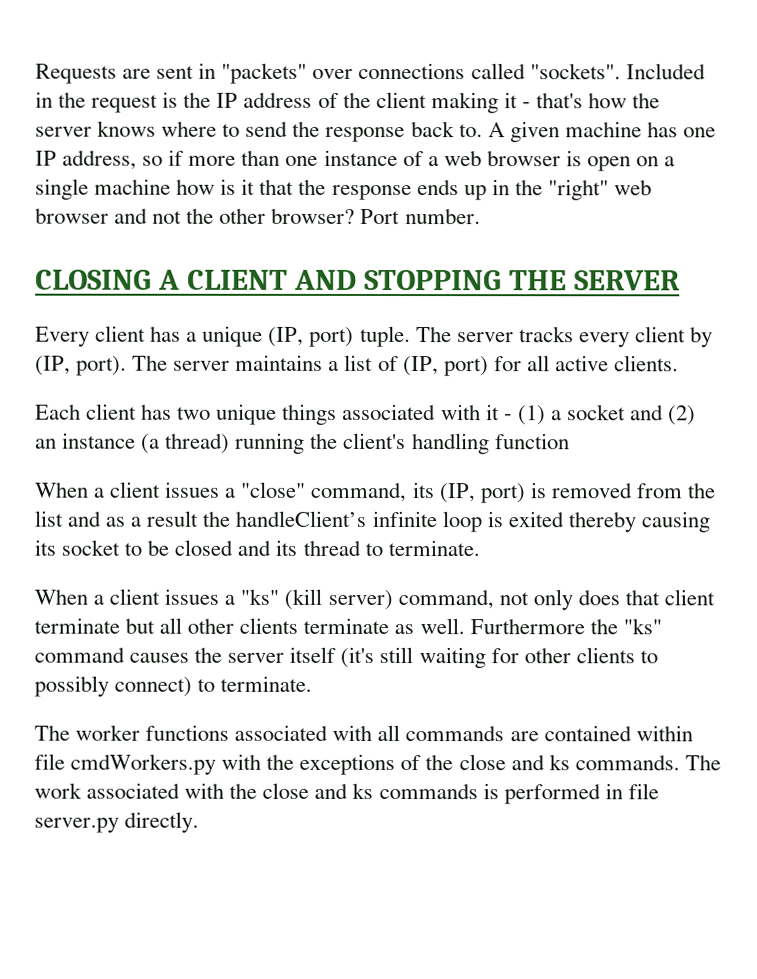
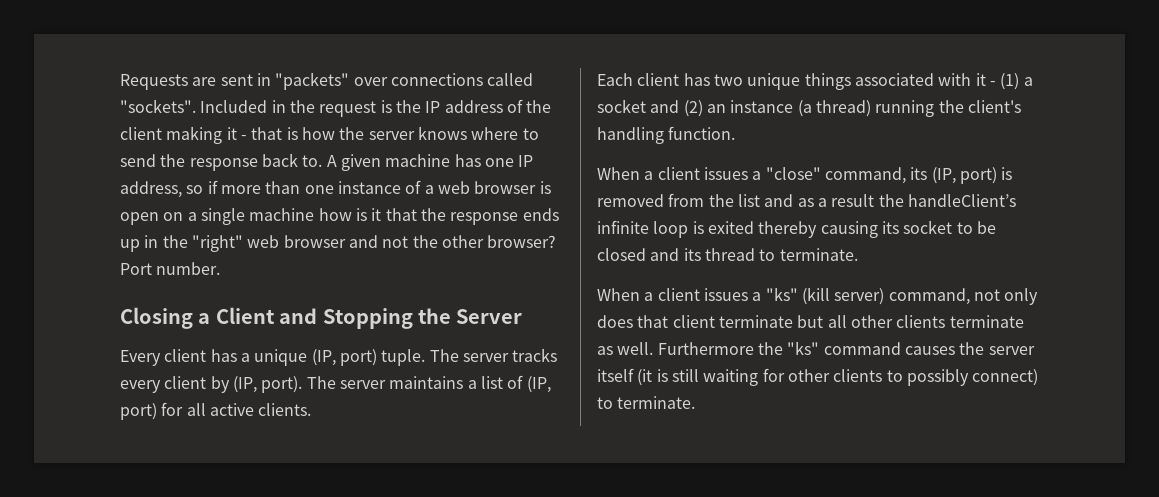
- Included in the request is the IP address of the client making it - that's how the server knows where to send the response back to.
+ Included in the request is the IP address of the client making it - that is how the server knows where to send the response back to.
- CLOSING A CLIENT AND STOPPING THE SERVER
+ Closing a Client and Stopping the Server
- Each client has two unique things associated with it - (1) a socket and (2) an instance (a thread) running the client's handling function
+ Each client has two unique things associated with it - (1) a socket and (2) an instance (a thread) running the client's handling function.
- Furthermore the "ks" command causes the server itself (it's still waiting for other clients to possibly connect) to terminate.
+ Furthermore the "ks" command causes the server itself (it is still waiting for other clients to possibly connect) to terminate.
- The worker functions associated with all commands are contained within file cmdWorkers.py with the exceptions of the close and ks commands. The work associated with the close and ks commands is performed in file server.py directly.

